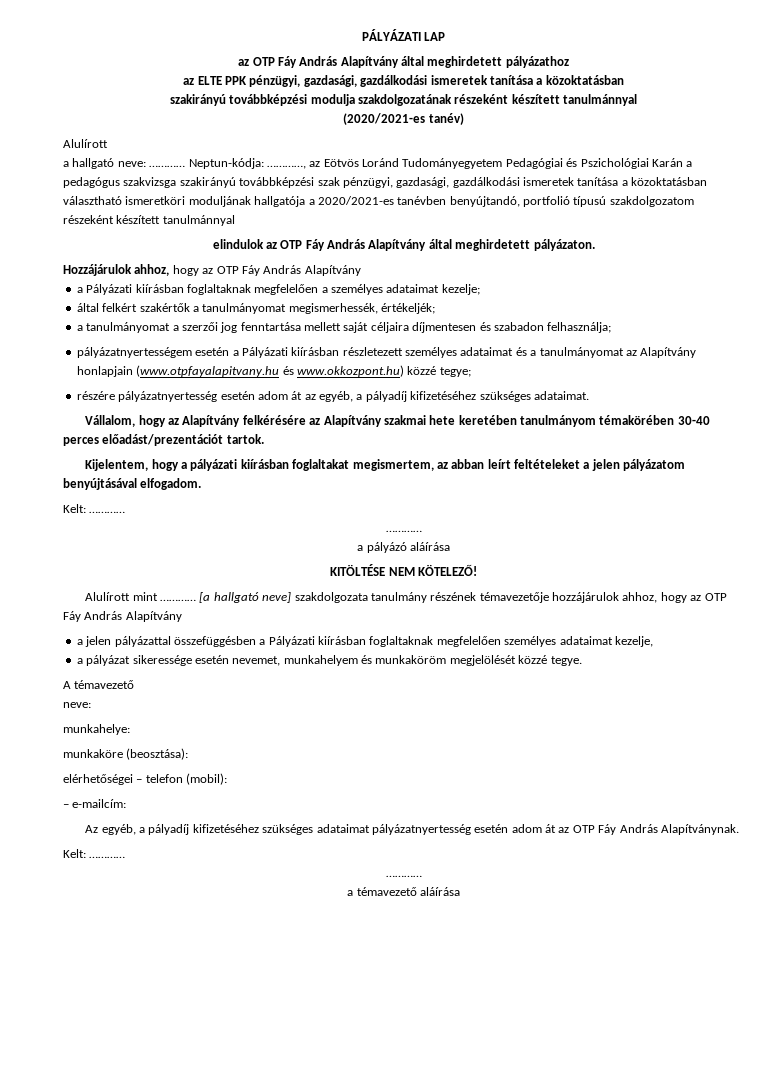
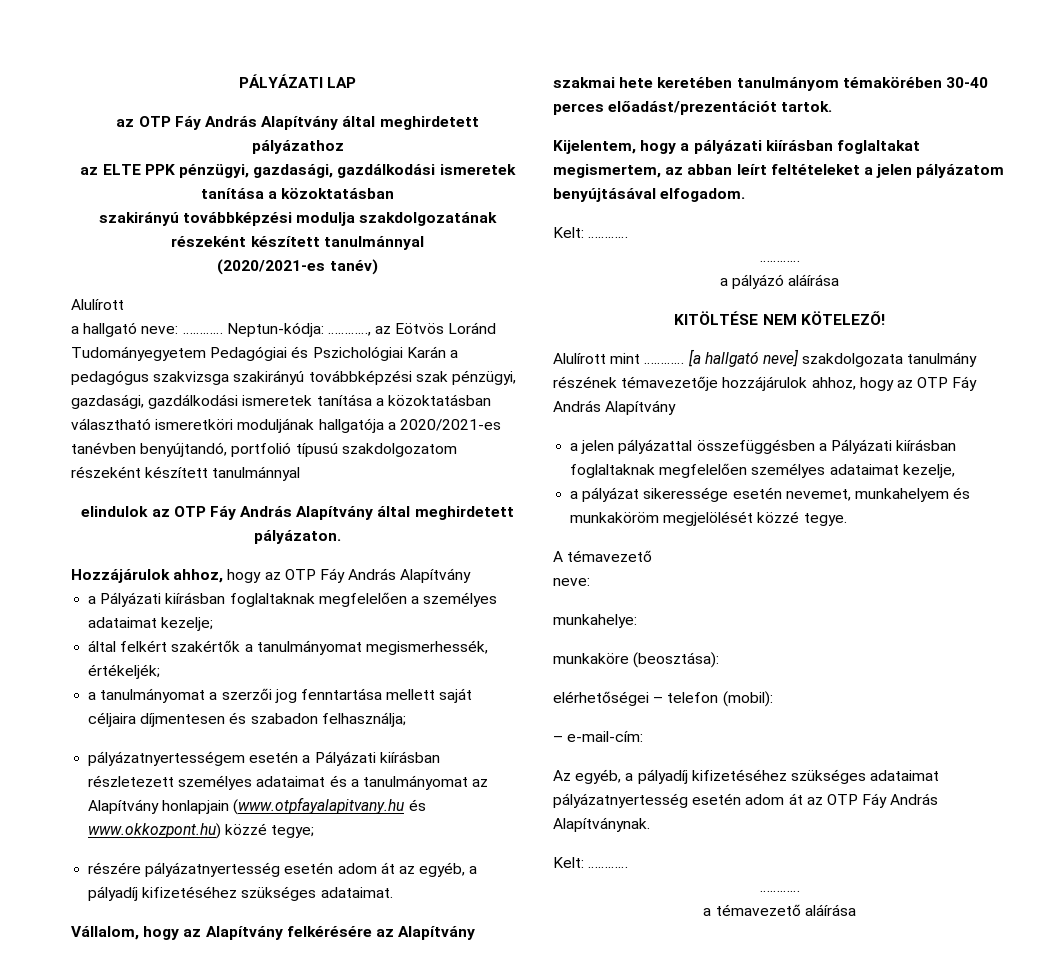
- – e-mailcím:
+ – e-mail-cím:

